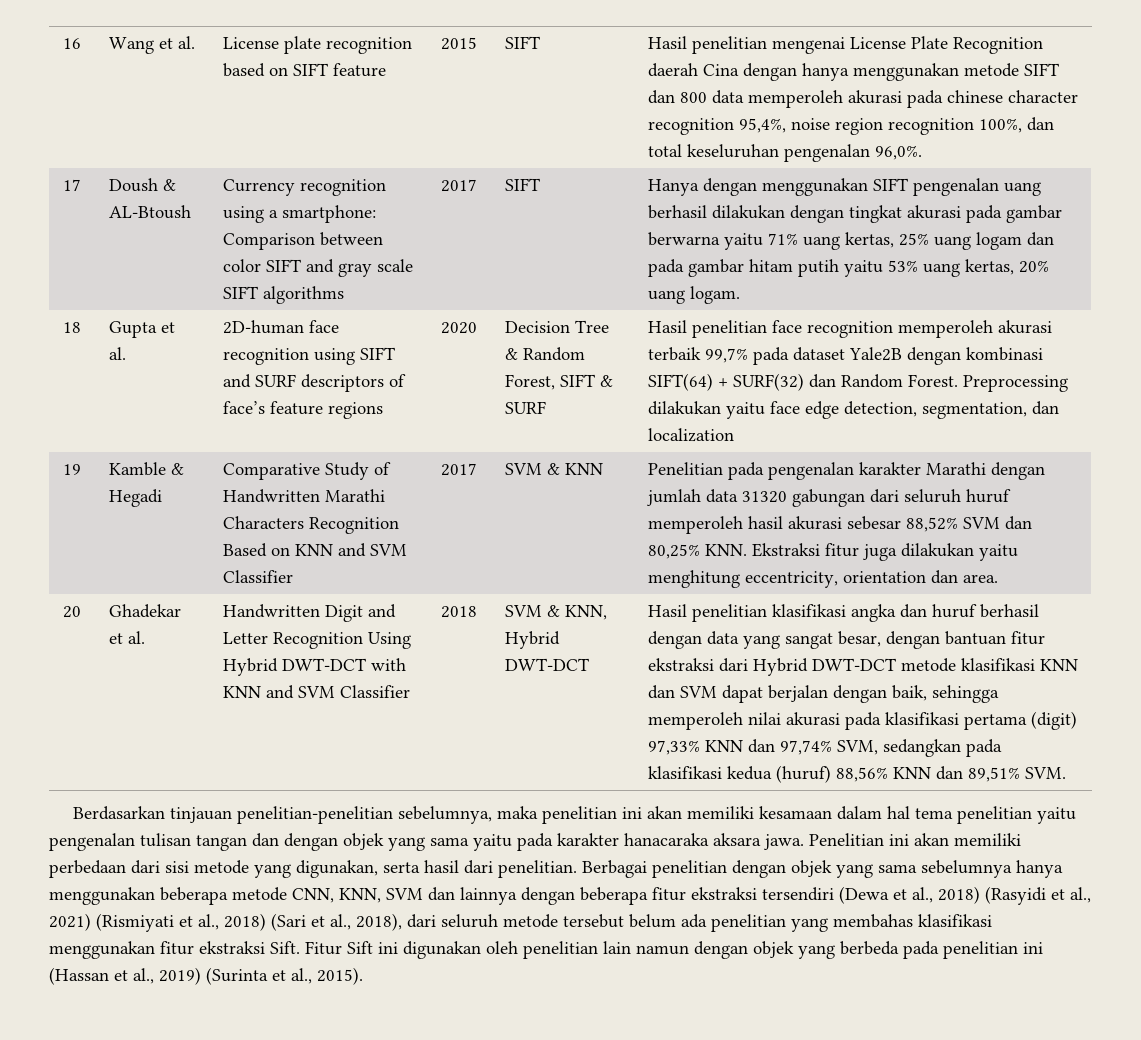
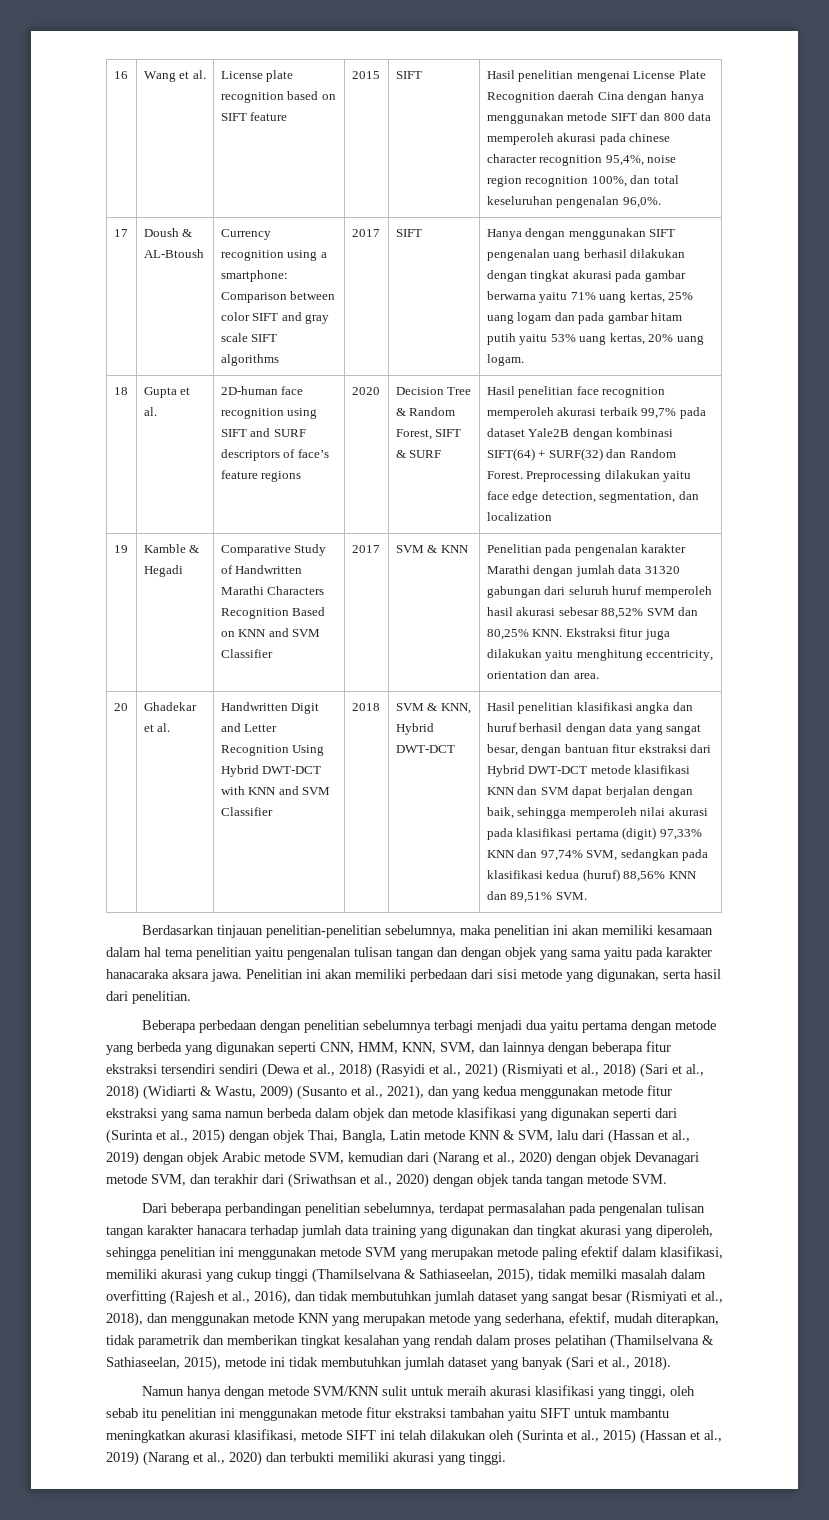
- Penelitian ini akan memiliki perbedaan dari sisi metode yang digunakan, serta hasil dari penelitian. Berbagai penelitian dengan objek yang sama sebelumnya hanya menggunakan beberapa metode CNN, KNN, SVM dan lainnya dengan beberapa fitur ekstraksi tersendiri (Dewa et al., 2018) (Rasyidi et al., 2021) (Rismiyati et al., 2018) (Sari et al., 2018), dari seluruh metode tersebut belum ada penelitian yang membahas klasifikasi menggunakan fitur ekstraksi Sift. Fitur Sift ini digunakan oleh penelitian lain namun dengan objek yang berbeda pada penelitian ini (Hassan et al., 2019) (Surinta et al., 2015).
+ Penelitian ini akan memiliki perbedaan dari sisi metode yang digunakan, serta hasil dari penelitian.
+ Beberapa perbedaan dengan penelitian sebelumnya terbagi menjadi dua yaitu pertama dengan metode yang berbeda yang digunakan seperti CNN, HMM, KNN, SVM, dan lainnya dengan beberapa fitur ekstraksi tersendiri sendiri (Dewa et al., 2018) (Rasyidi et al., 2021) (Rismiyati et al., 2018) (Sari et al., 2018) (Widiarti & Wastu, 2009) (Susanto et al., 2021), dan yang kedua menggunakan metode fitur ekstraksi yang sama namun berbeda dalam objek dan metode klasifikasi yang digunakan seperti dari (Surinta et al., 2015) dengan objek Thai, Bangla, Latin metode KNN & SVM, lalu dari (Hassan et al., 2019) dengan objek Arabic metode SVM, kemudian dari (Narang et al., 2020) dengan objek Devanagari metode SVM, dan terakhir dari (Sriwathsan et al., 2020) dengan objek tanda tangan metode SVM.
+ Dari beberapa perbandingan penelitian sebelumnya, terdapat permasalahan pada pengenalan tulisan tangan karakter hanacara terhadap jumlah data training yang digunakan dan tingkat akurasi yang diperoleh, sehingga penelitian ini menggunakan metode SVM yang merupakan metode paling efektif dalam klasifikasi, memiliki akurasi yang cukup tinggi (Thamilselvana & Sathiaseelan, 2015), tidak memilki masalah dalam overfitting (Rajesh et al., 2016), dan tidak membutuhkan jumlah dataset yang sangat besar (Rismiyati et al., 2018), dan menggunakan metode KNN yang merupakan metode yang sederhana, efektif, mudah diterapkan, tidak parametrik dan memberikan tingkat kesalahan yang rendah dalam proses pelatihan (Thamilselvana & Sathiaseelan, 2015), metode ini tidak membutuhkan jumlah dataset yang banyak (Sari et al., 2018).
+ Namun hanya dengan metode SVM/KNN sulit untuk meraih akurasi klasifikasi yang tinggi, oleh sebab itu penelitian ini menggunakan metode fitur ekstraksi tambahan yaitu SIFT untuk mambantu meningkatkan akurasi klasifikasi, metode SIFT ini telah dilakukan oleh (Surinta et al., 2015) (Hassan et al., 2019) (Narang et al., 2020) dan terbukti memiliki akurasi yang tinggi.

